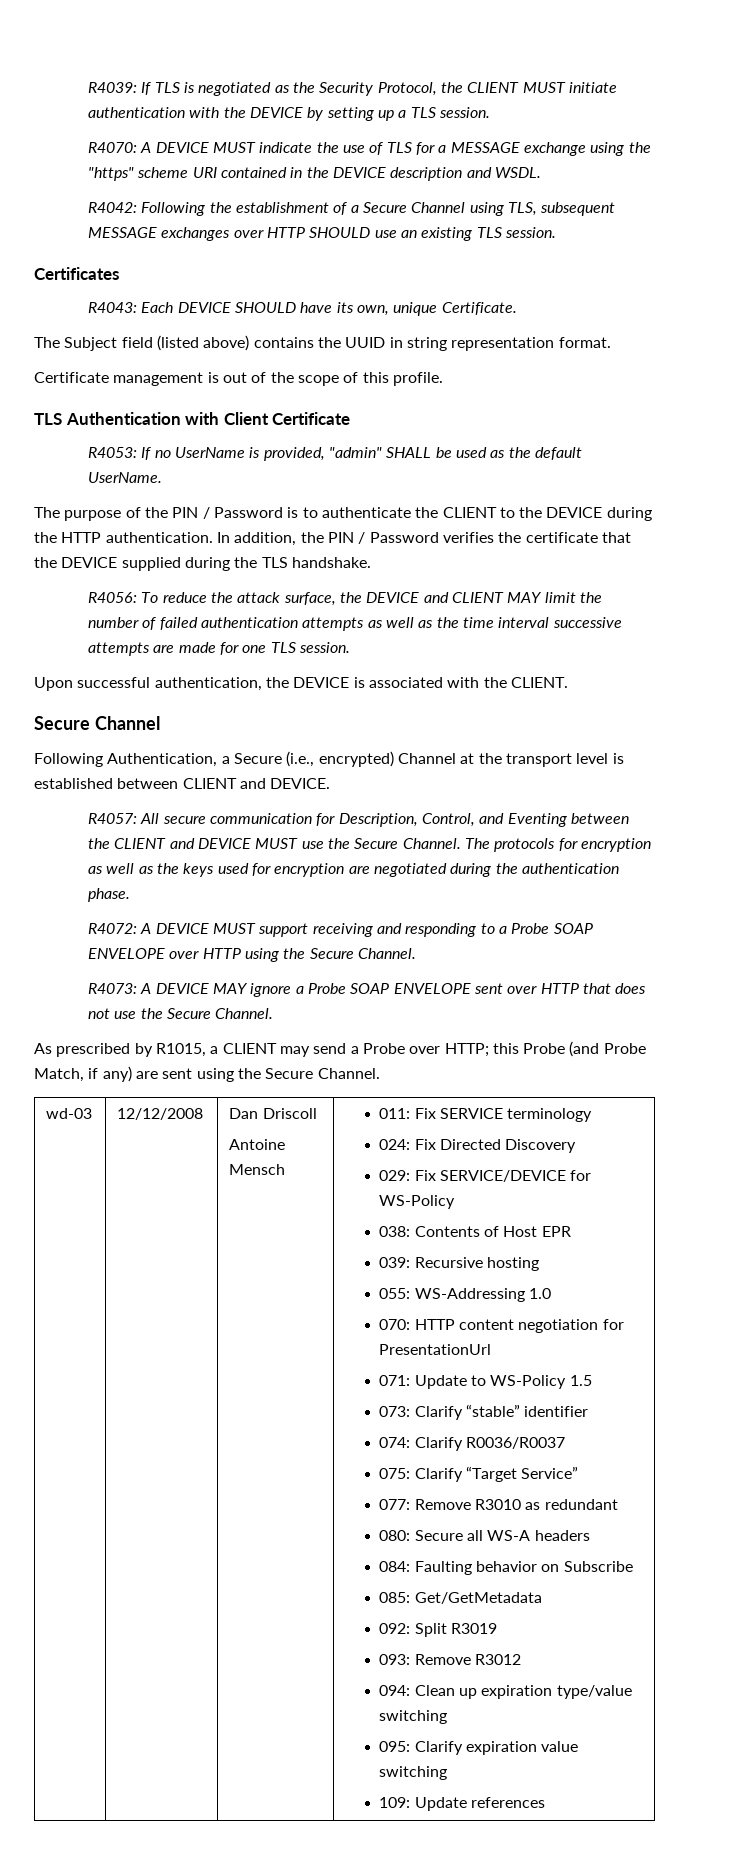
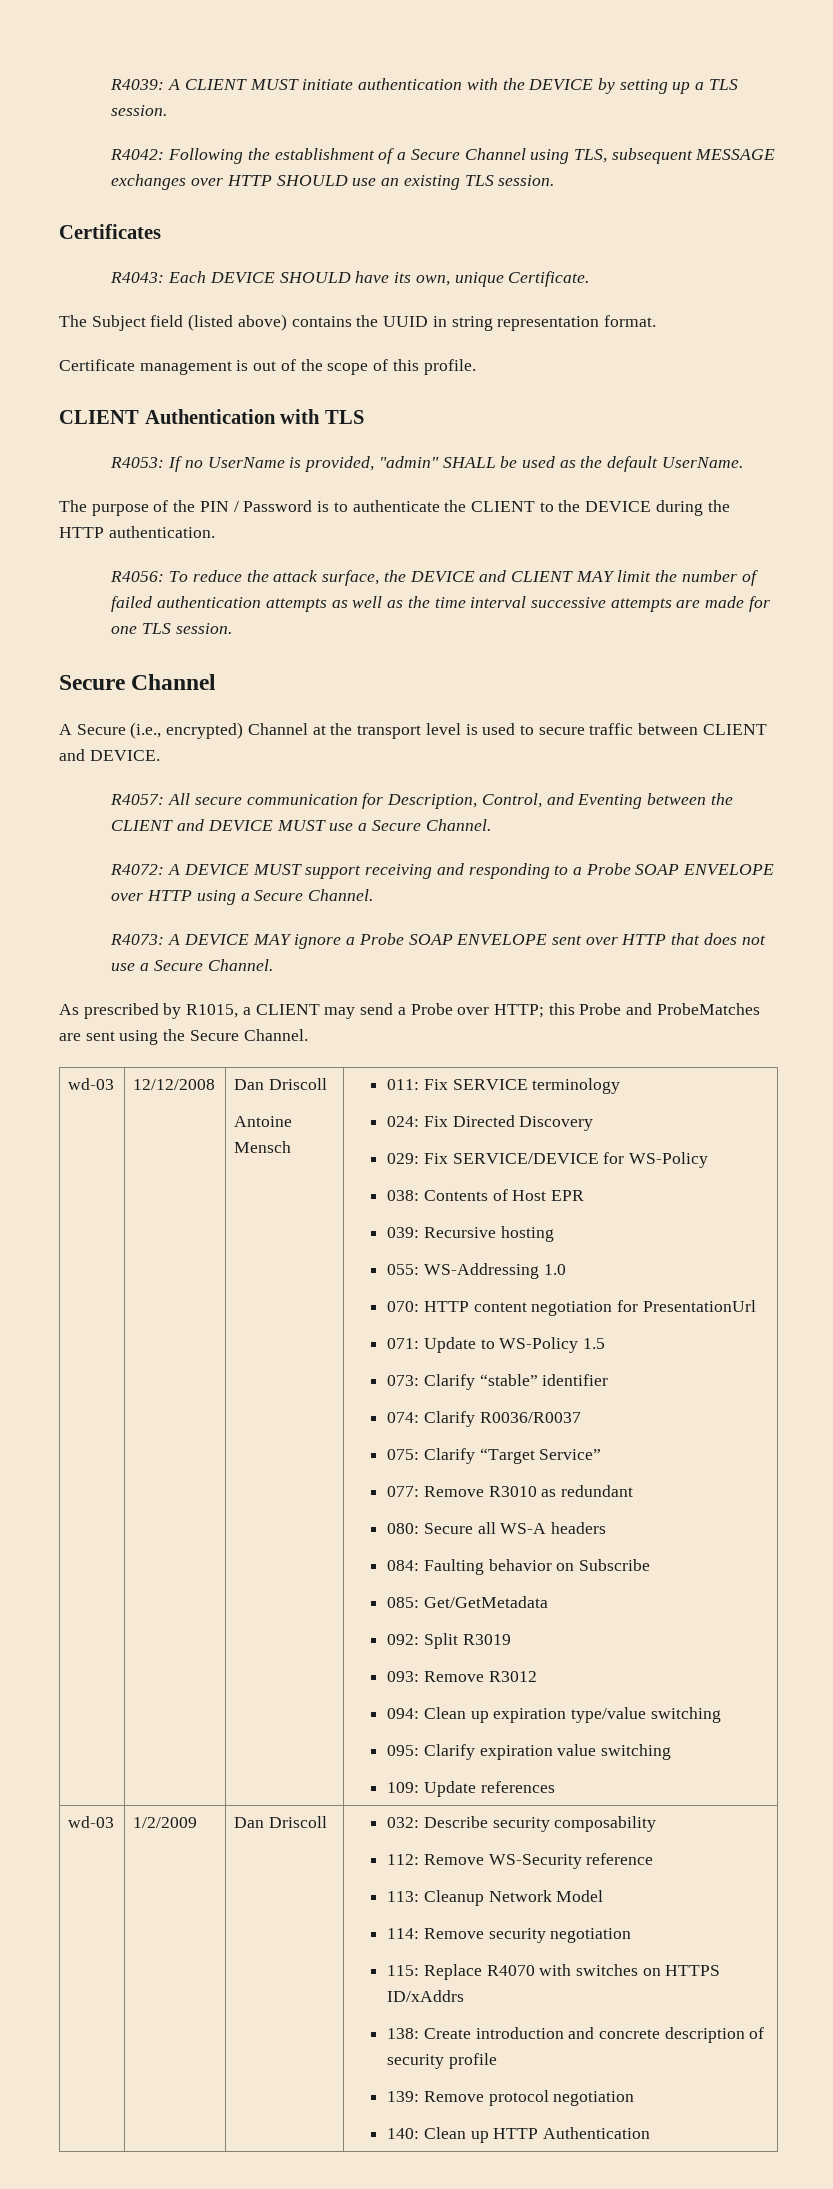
- R4039: If TLS is negotiated as the Security Protocol, the CLIENT MUST initiate authentication with the DEVICE by setting up a TLS session.
+ R4039: A CLIENT MUST initiate authentication with the DEVICE by setting up a TLS session.
- R4070: A DEVICE MUST indicate the use of TLS for a MESSAGE exchange using the "https" scheme URI contained in the DEVICE description and WSDL.
- TLS Authentication with Client Certificate
+ CLIENT Authentication with TLS
- In addition, the PIN / Password verifies the certificate that the DEVICE supplied during the TLS handshake.
- Upon successful authentication, the DEVICE is associated with the CLIENT.
- Following Authentication, a Secure (i.e., encrypted) Channel at the transport level is established between CLIENT and DEVICE.
+ A Secure (i.e., encrypted) Channel at the transport level is used to secure traffic between CLIENT and DEVICE.
- R4057: All secure communication for Description, Control, and Eventing between the CLIENT and DEVICE MUST use the Secure Channel. The protocols for encryption as well as the keys used for encryption are negotiated during the authentication phase.
+ R4057: All secure communication for Description, Control, and Eventing between the CLIENT and DEVICE MUST use a Secure Channel.
- R4072: A DEVICE MUST support receiving and responding to a Probe SOAP ENVELOPE over HTTP using the Secure Channel.
+ R4072: A DEVICE MUST support receiving and responding to a Probe SOAP ENVELOPE over HTTP using a Secure Channel.
- R4073: A DEVICE MAY ignore a Probe SOAP ENVELOPE sent over HTTP that does not use the Secure Channel.
+ R4073: A DEVICE MAY ignore a Probe SOAP ENVELOPE sent over HTTP that does not use a Secure Channel.
- As prescribed by R1015, a CLIENT may send a Probe over HTTP; this Probe (and Probe Match, if any) are sent using the Secure Channel.
+ As prescribed by R1015, a CLIENT may send a Probe over HTTP; this Probe and ProbeMatches are sent using the Secure Channel.
+ wd-03 | 1/2/2009 | Dan Driscoll | 032: Describe security composability
+ 112: Remove WS-Security reference
+ 113: Cleanup Network Model
+ 114: Remove security negotiation
+ 115: Replace R4070 with switches on HTTPS ID/xAddrs
+ 138: Create introduction and concrete description of security profile
+ 139: Remove protocol negotiation
+ 140: Clean up HTTP Authentication

